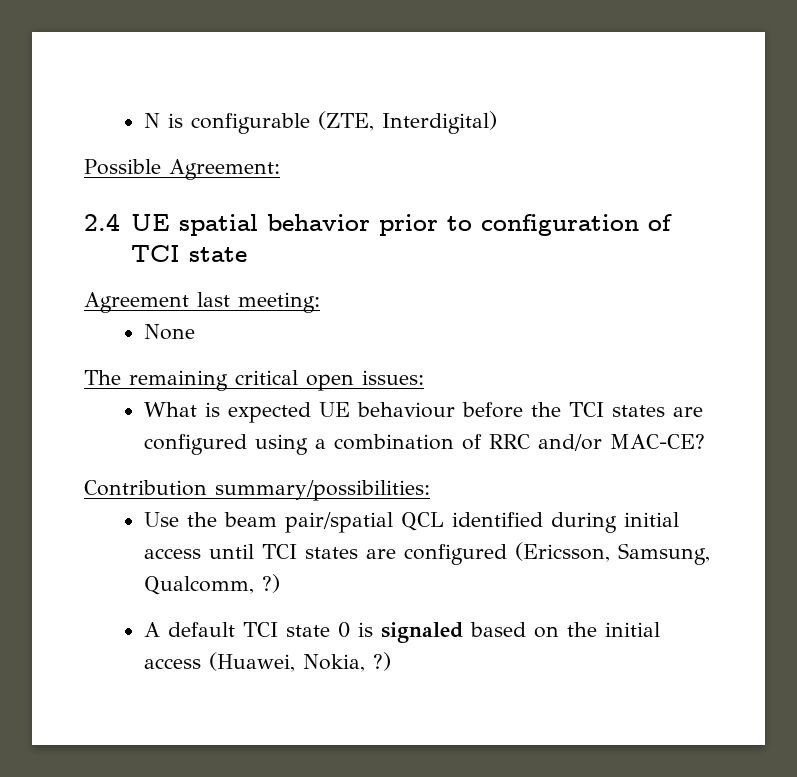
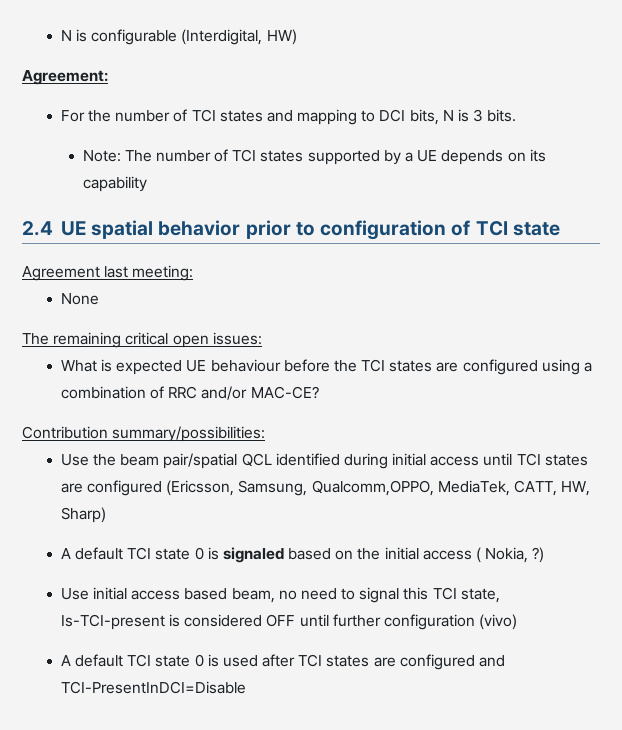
- N is configurable (ZTE, Interdigital)
- Possible Agreement:
+ N is configurable (Interdigital, HW)
+ Agreement:
+ For the number of TCI states and mapping to DCI bits, N is 3 bits.
+ Note: The number of TCI states supported by a UE depends on its capability
- Use the beam pair/spatial QCL identified during initial access until TCI states are configured (Ericsson, Samsung, Qualcomm, ?)
+ Use the beam pair/spatial QCL identified during initial access until TCI states are configured (Ericsson, Samsung, Qualcomm,OPPO, MediaTek, CATT, HW, Sharp)
- A default TCI state 0 is signaled based on the initial access (Huawei, Nokia, ?)
+ A default TCI state 0 is signaled based on the initial access ( Nokia, ?)
+ Use initial access based beam, no need to signal this TCI state, Is-TCI-present is considered OFF until further configuration (vivo)
+ A default TCI state 0 is used after TCI states are configured and TCI-PresentInDCI=Disable

